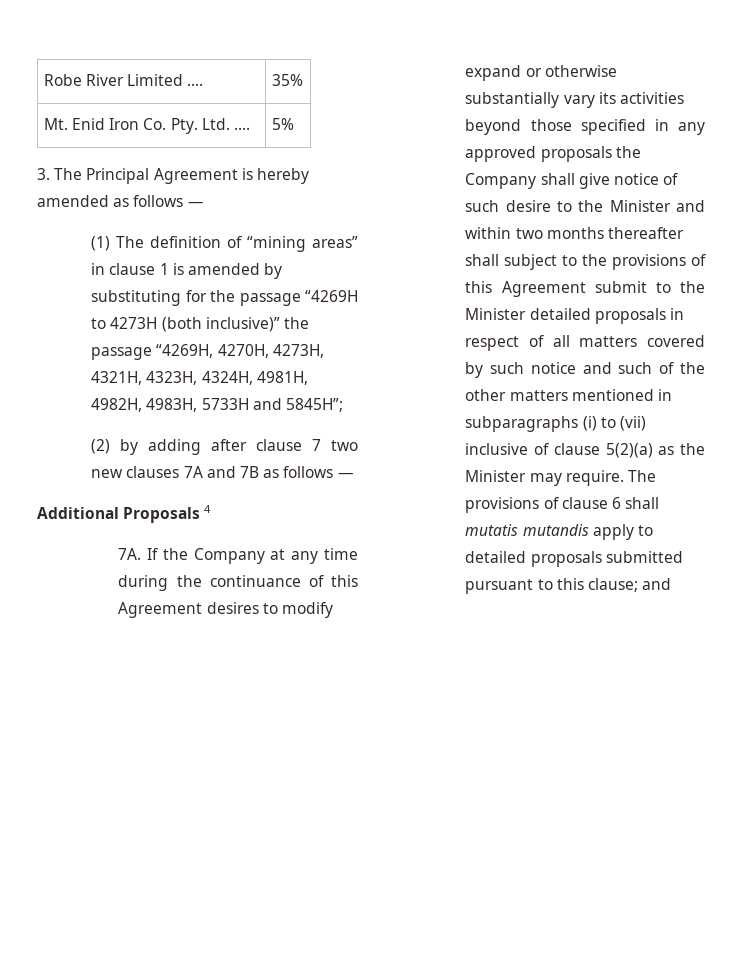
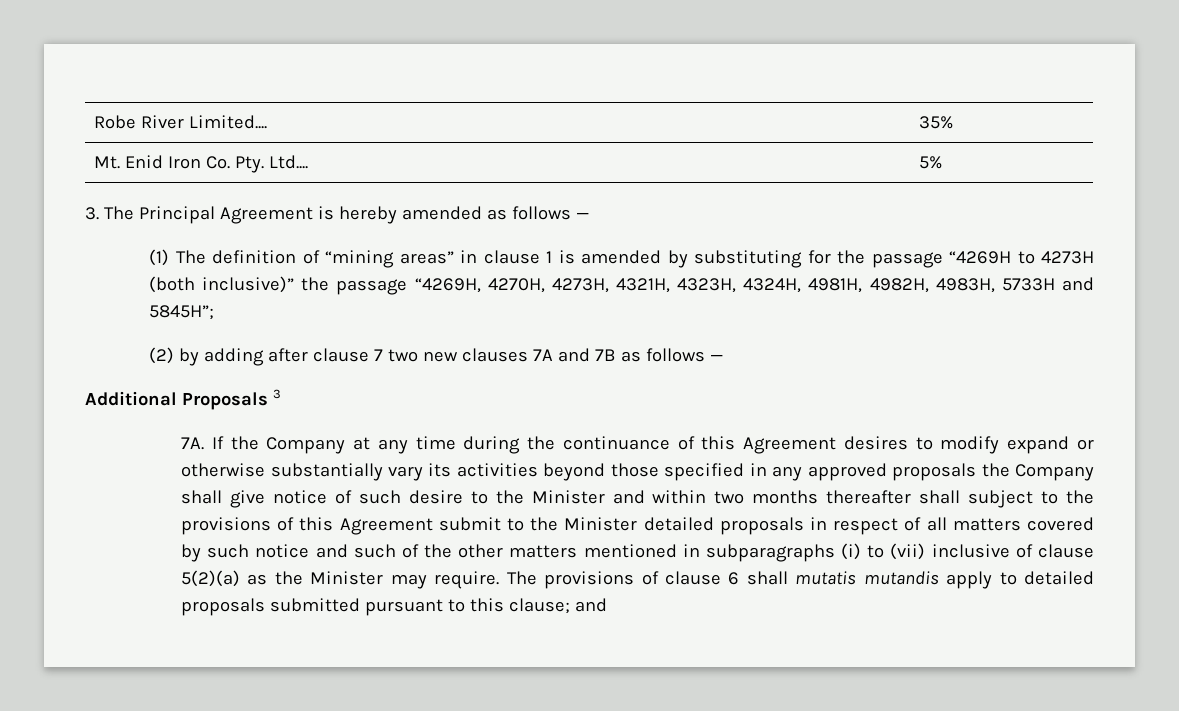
- Robe River Limited .... | 35%
+ Robe River Limited.... | 35%
- Mt. Enid Iron Co. Pty. Ltd. .... | 5%
+ Mt. Enid Iron Co. Pty. Ltd.... | 5%
- Additional Proposals 4
+ Additional Proposals 3

